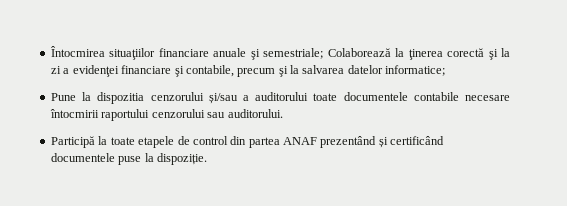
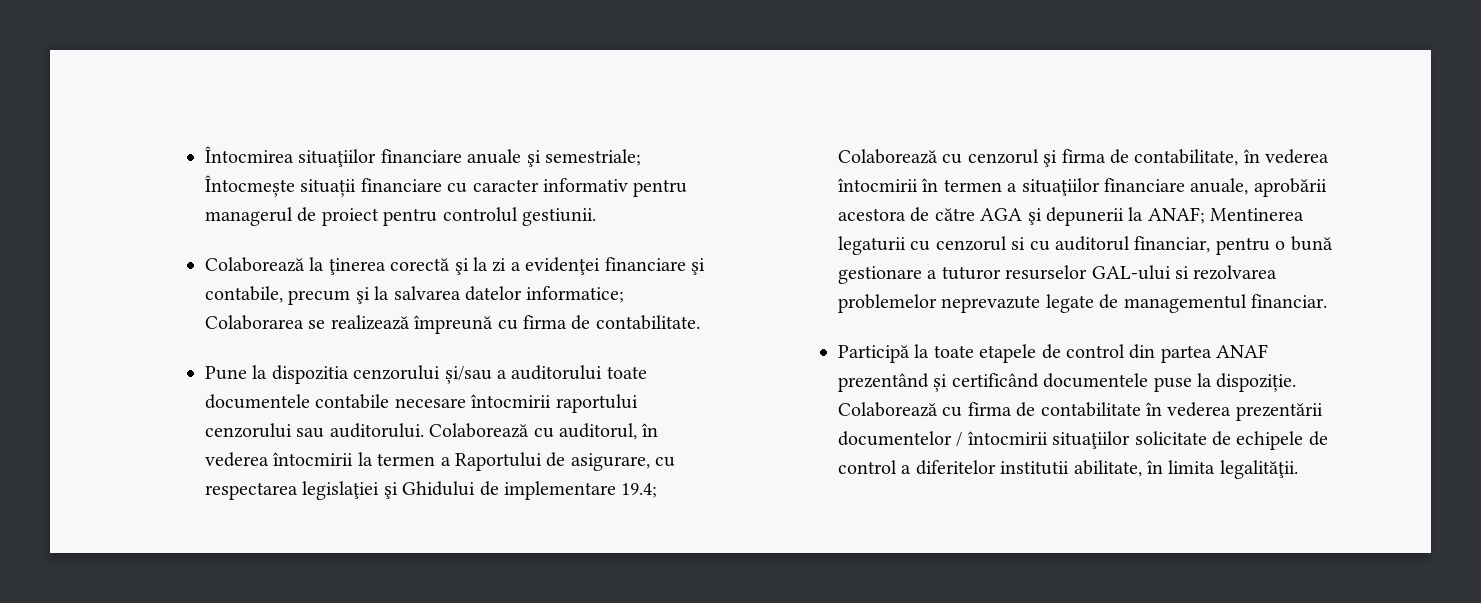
- Întocmirea situaţiilor financiare anuale şi semestriale; Colaborează la ţinerea corectă şi la zi a evidenţei financiare şi contabile, precum şi la salvarea datelor informatice;
+ Întocmirea situaţiilor financiare anuale şi semestriale; Întocmește situații financiare cu caracter informativ pentru managerul de proiect pentru controlul gestiunii.
+ Colaborează la ţinerea corectă şi la zi a evidenţei financiare şi contabile, precum şi la salvarea datelor informatice; Colaborarea se realizează împreună cu firma de contabilitate.
+ Colaborează cu auditorul, în vederea întocmirii la termen a Raportului de asigurare, cu respectarea legislaţiei şi Ghidului de implementare 19.4; Colaborează cu cenzorul şi firma de contabilitate, în vederea întocmirii în termen a situaţiilor financiare anuale, aprobării acestora de către AGA şi depunerii la ANAF; Mentinerea legaturii cu cenzorul si cu auditorul financiar, pentru o bună gestionare a tuturor resurselor GAL-ului si rezolvarea problemelor neprevazute legate de managementul financiar.
+ Colaborează cu firma de contabilitate în vederea prezentării documentelor / întocmirii situaţiilor solicitate de echipele de control a diferitelor institutii abilitate, în limita legalităţii.

